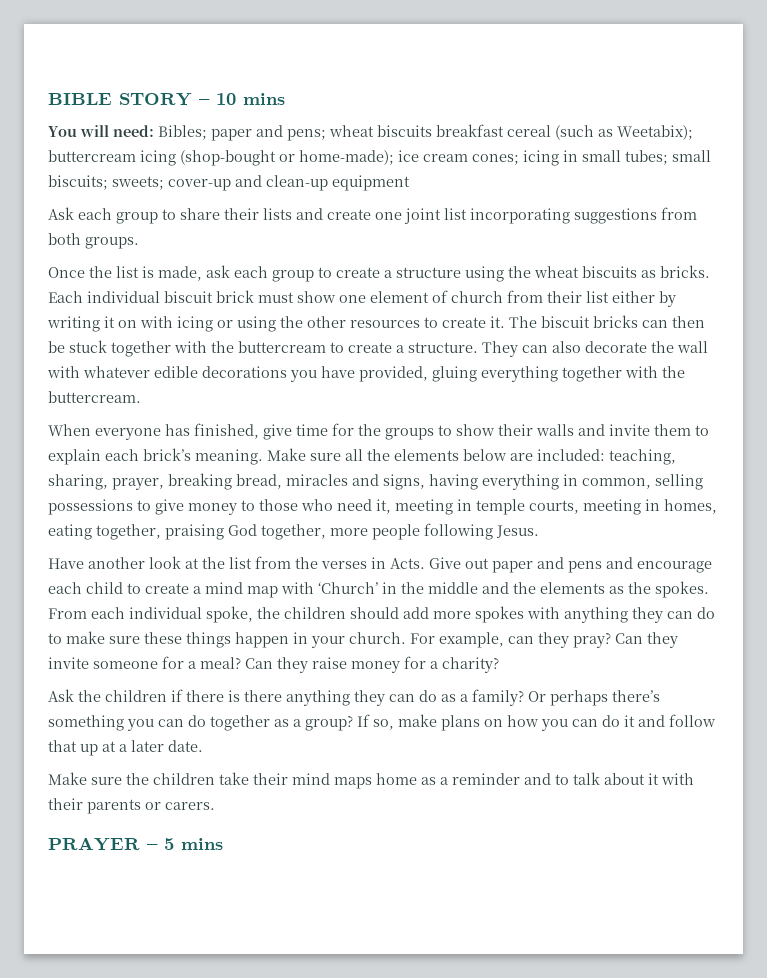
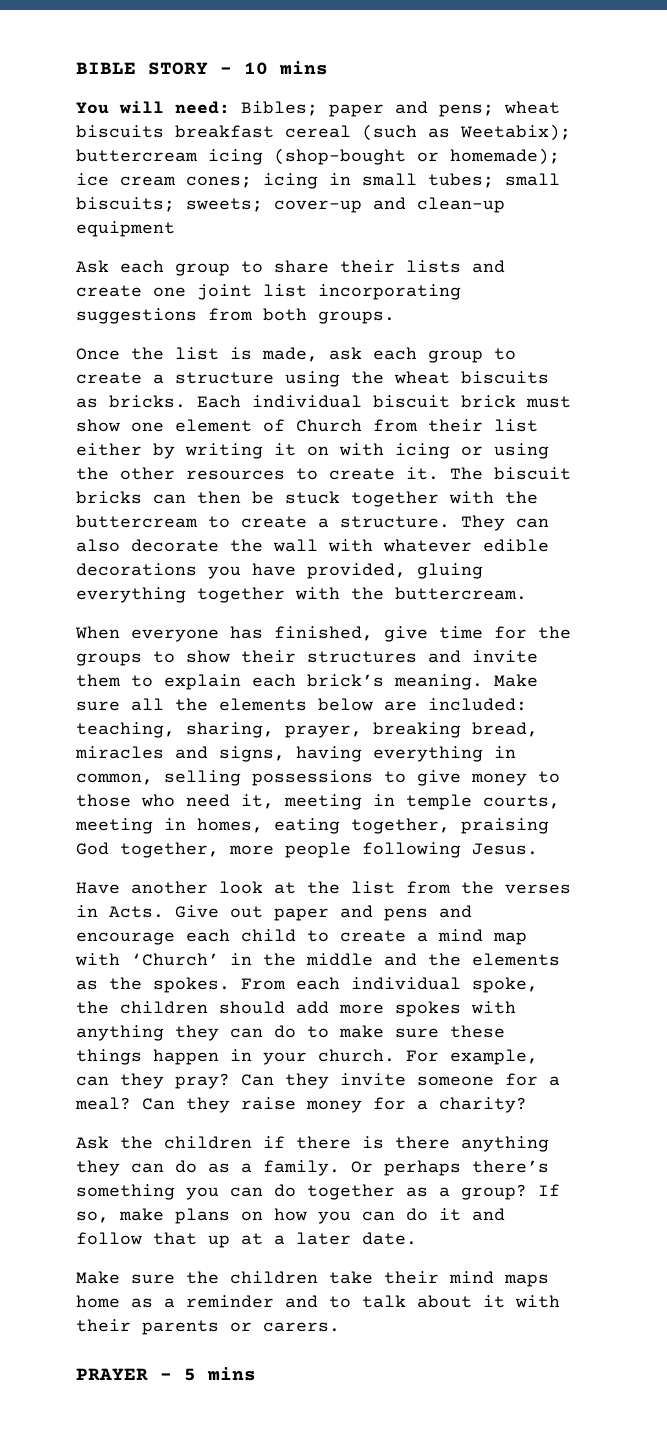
- You will need: Bibles; paper and pens; wheat biscuits breakfast cereal (such as Weetabix); buttercream icing (shop-bought or home-made); ice cream cones; icing in small tubes; small biscuits; sweets; cover-up and clean-up equipment
+ You will need: Bibles; paper and pens; wheat biscuits breakfast cereal (such as Weetabix); buttercream icing (shop-bought or homemade); ice cream cones; icing in small tubes; small biscuits; sweets; cover-up and clean-up equipment
- Each individual biscuit brick must show one element of church from their list either by writing it on with icing or using the other resources to create it.
+ Each individual biscuit brick must show one element of Church from their list either by writing it on with icing or using the other resources to create it.
- When everyone has finished, give time for the groups to show their walls and invite them to explain each brick’s meaning.
+ When everyone has finished, give time for the groups to show their structures and invite them to explain each brick’s meaning.
- Ask the children if there is there anything they can do as a family?
+ Ask the children if there is there anything they can do as a family.

